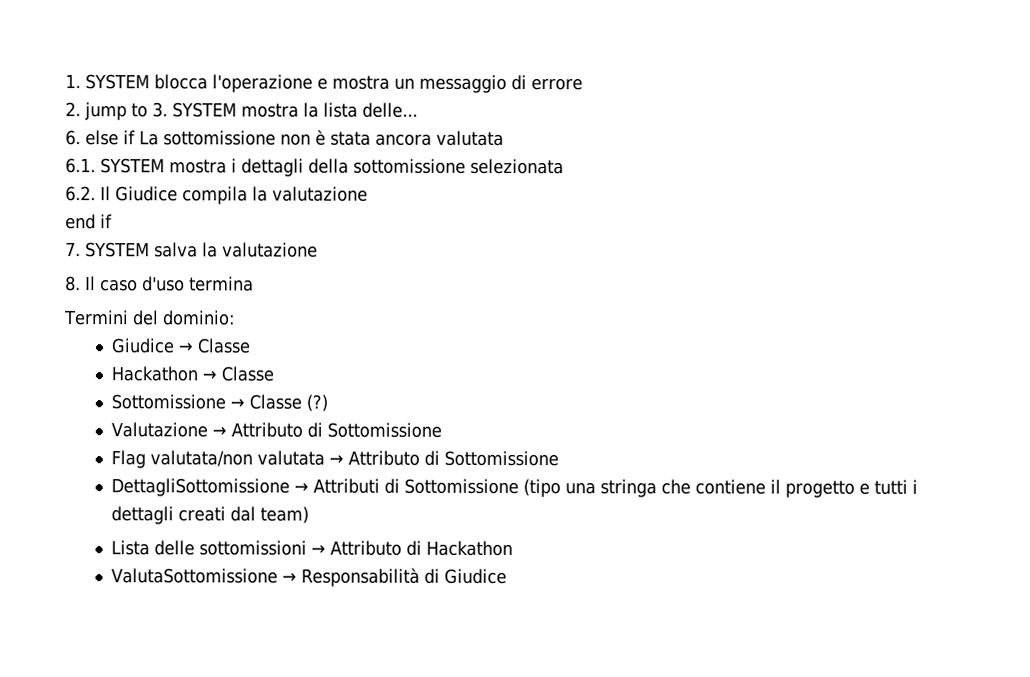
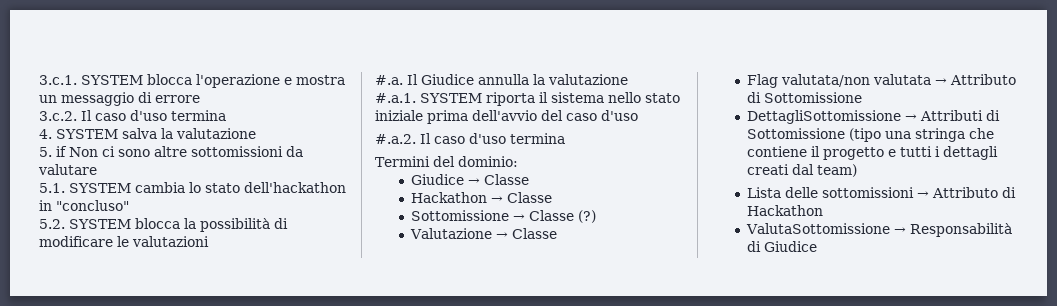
- 1. SYSTEM blocca l'operazione e mostra un messaggio di errore
+ 3.c.1. SYSTEM blocca l'operazione e mostra un messaggio di errore
- 2. jump to 3. SYSTEM mostra la lista delle...
- 6. else if La sottomissione non è stata ancora valutata
- 6.1. SYSTEM mostra i dettagli della sottomissione selezionata
- 6.2. Il Giudice compila la valutazione
- end if
- 7. SYSTEM salva la valutazione
- 8. Il caso d'uso termina
+ 3.c.2. Il caso d'uso termina
+ 4. SYSTEM salva la valutazione
+ 5. if Non ci sono altre sottomissioni da valutare
+ 5.1. SYSTEM cambia lo stato dell'hackathon in "concluso"
+ 5.2. SYSTEM blocca la possibilità di modificare le valutazioni
+ #.a. Il Giudice annulla la valutazione
+ #.a.1. SYSTEM riporta il sistema nello stato iniziale prima dell'avvio del caso d'uso
+ #.a.2. Il caso d'uso termina
- Valutazione → Attributo di Sottomissione
+ Valutazione → Classe

